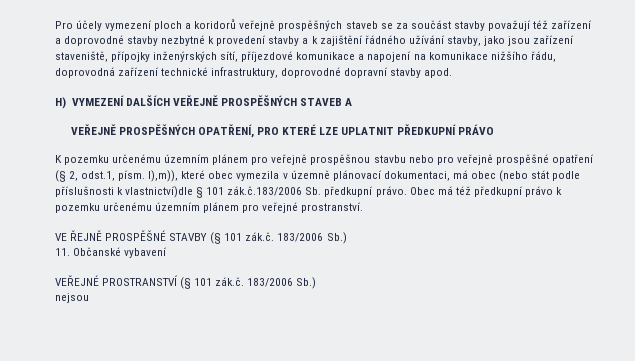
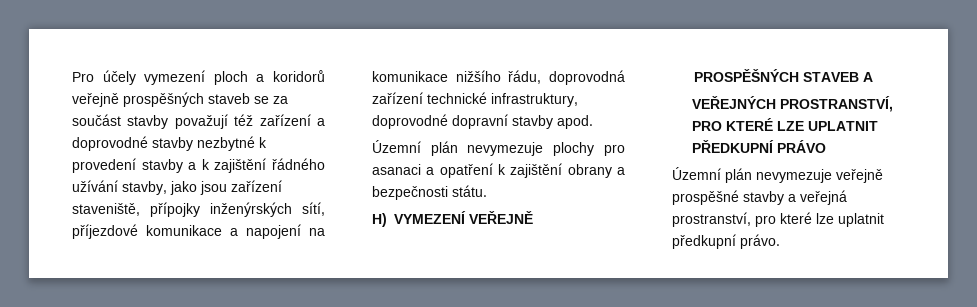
+ Územní plán nevymezuje plochy pro asanaci a opatření k zajištění obrany a bezpečnosti státu.
- H) VYMEZENÍ DALŠÍCH VEŘEJNĚ PROSPĚŠNÝCH STAVEB A
+ H) VYMEZENÍ VEŘEJNĚ PROSPĚŠNÝCH STAVEB A
- VEŘEJNĚ PROSPĚŠNÝCH OPATŘENÍ, PRO KTERÉ LZE UPLATNIT PŘEDKUPNÍ PRÁVO
+ VEŘEJNÝCH PROSTRANSTVÍ, PRO KTERÉ LZE UPLATNIT PŘEDKUPNÍ PRÁVO
- K pozemku určenému územním plánem pro veřejně prospěšnou stavbu nebo pro veřejně prospěšné opatření (§ 2, odst.1, písm. l),m)), které obec vymezila v územně plánovací dokumentaci, má obec (nebo stát podle příslušnosti k vlastnictví)dle § 101 zák.č.183/2006 Sb. předkupní právo. Obec má též předkupní právo k pozemku určenému územním plánem pro veřejné prostranství.
- VE ŘEJNĚ PROSPĚŠNÉ STAVBY (§ 101 zák.č. 183/2006 Sb.)
- 11. Občanské vybavení
- VEŘEJNÉ PROSTRANSTVÍ (§ 101 zák.č. 183/2006 Sb.)
- nejsou
+ Územní plán nevymezuje veřejně prospěšné stavby a veřejná prostranství, pro které lze uplatnit předkupní právo.

